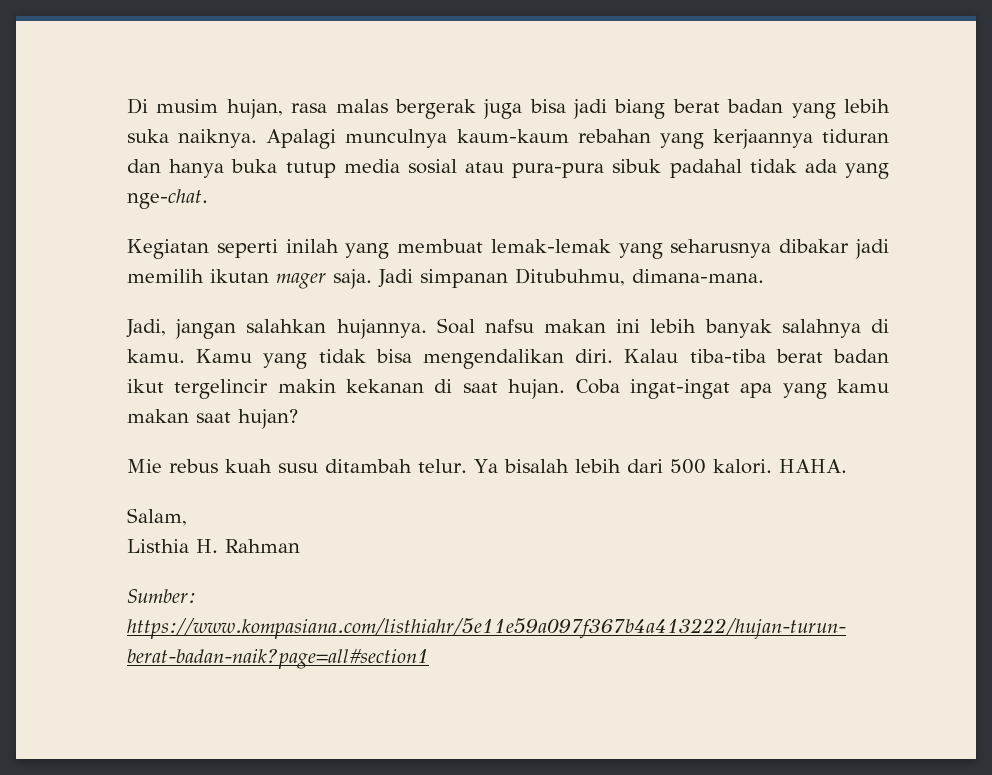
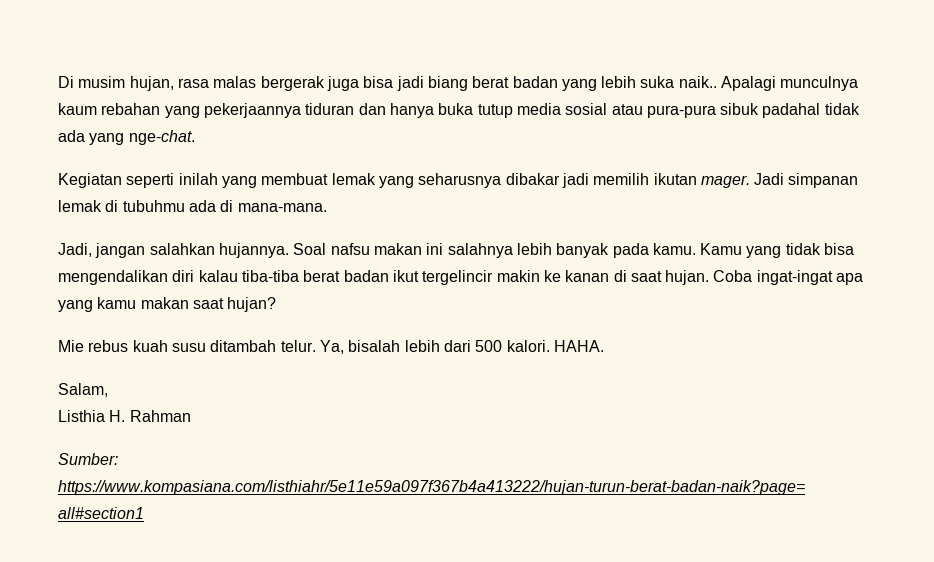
- Di musim hujan, rasa malas bergerak juga bisa jadi biang berat badan yang lebih suka naiknya.
+ Di musim hujan, rasa malas bergerak juga bisa jadi biang berat badan yang lebih suka naik..
- Apalagi munculnya kaum-kaum rebahan yang kerjaannya tiduran dan hanya buka tutup media sosial atau pura-pura sibuk padahal tidak ada yang nge-chat.
+ Apalagi munculnya kaum rebahan yang pekerjaannya tiduran dan hanya buka tutup media sosial atau pura-pura sibuk padahal tidak ada yang nge-chat.
- Kegiatan seperti inilah yang membuat lemak-lemak yang seharusnya dibakar jadi memilih ikutan mager saja. Jadi simpanan Ditubuhmu, dimana-mana.
+ Kegiatan seperti inilah yang membuat lemak yang seharusnya dibakar jadi memilih ikutan mager. Jadi simpanan lemak di tubuhmu ada di mana-mana.
- Soal nafsu makan ini lebih banyak salahnya di kamu.
+ Soal nafsu makan ini salahnya lebih banyak pada kamu.
- Kamu yang tidak bisa mengendalikan diri. Kalau tiba-tiba berat badan ikut tergelincir makin kekanan di saat hujan.
+ Kamu yang tidak bisa mengendalikan diri kalau tiba-tiba berat badan ikut tergelincir makin ke kanan di saat hujan.
- Ya bisalah lebih dari 500 kalori.
+ Ya, bisalah lebih dari 500 kalori.

